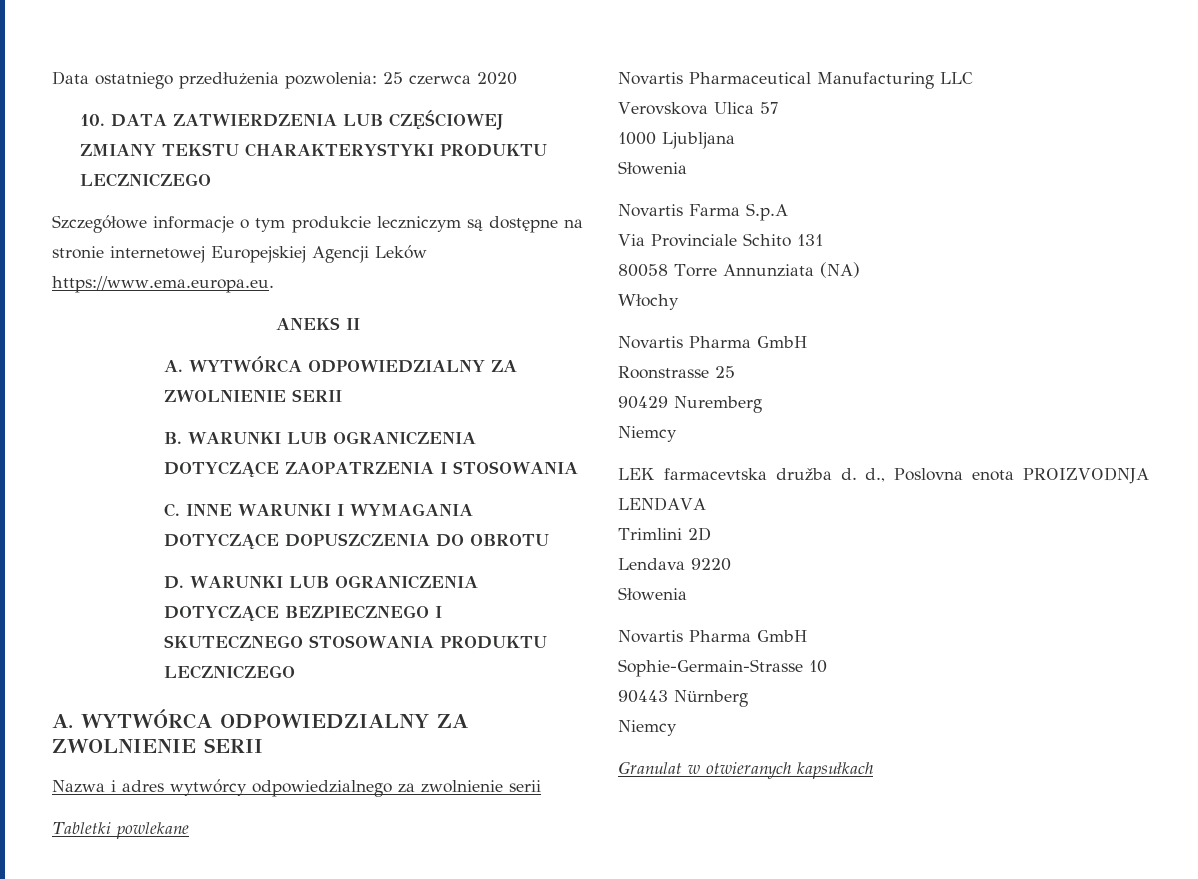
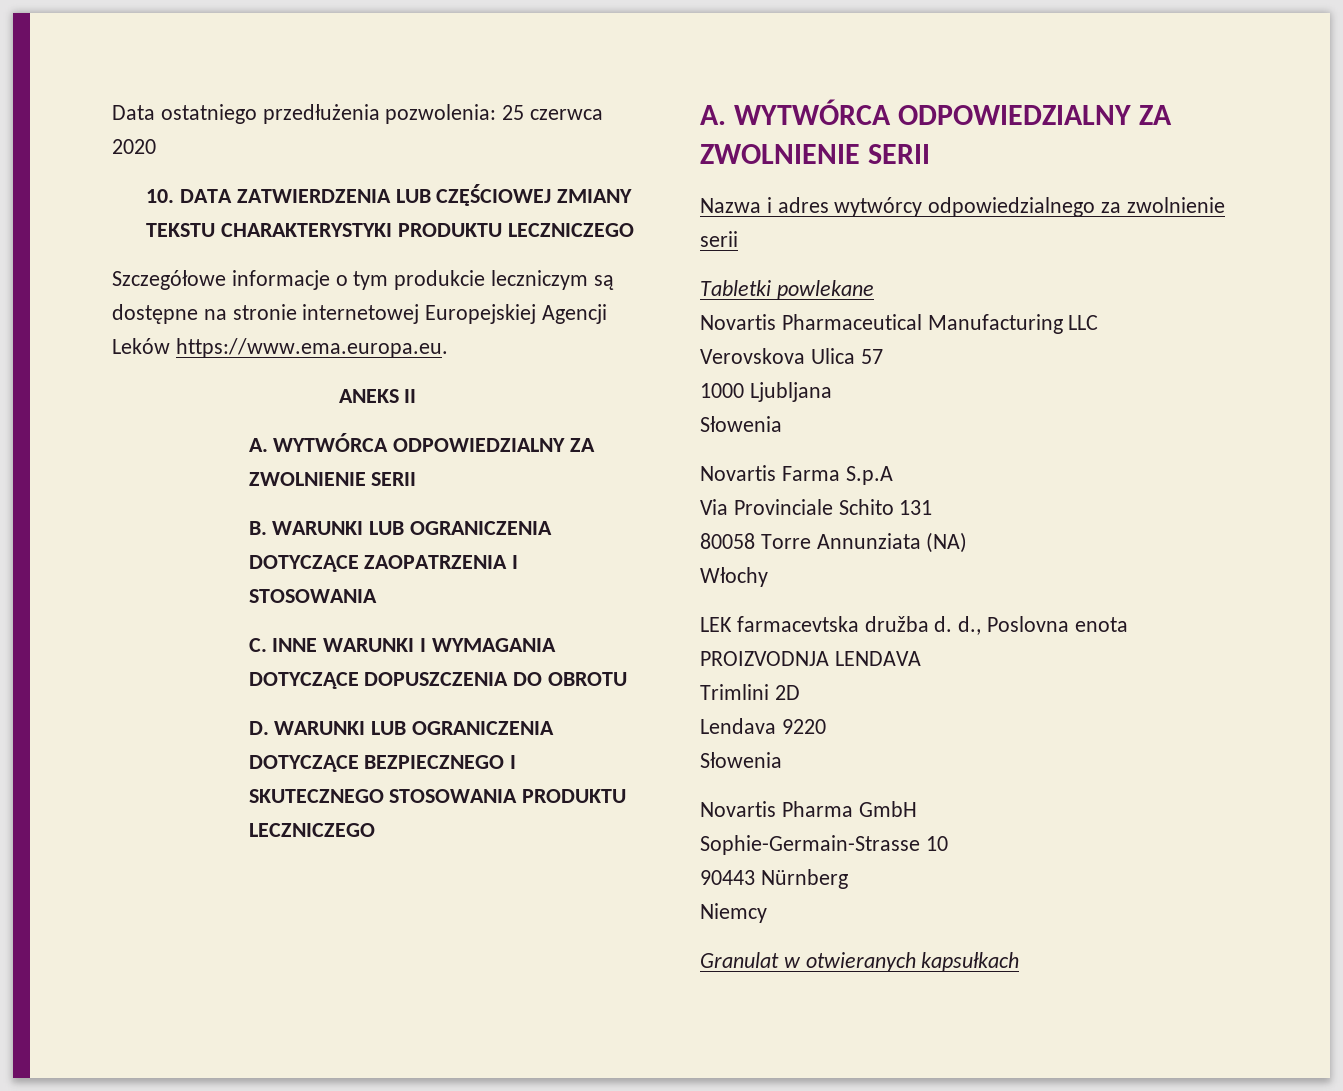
  Włochy
- Novartis Pharma GmbH
- Roonstrasse 25
- 90429 Nuremberg
- Niemcy

